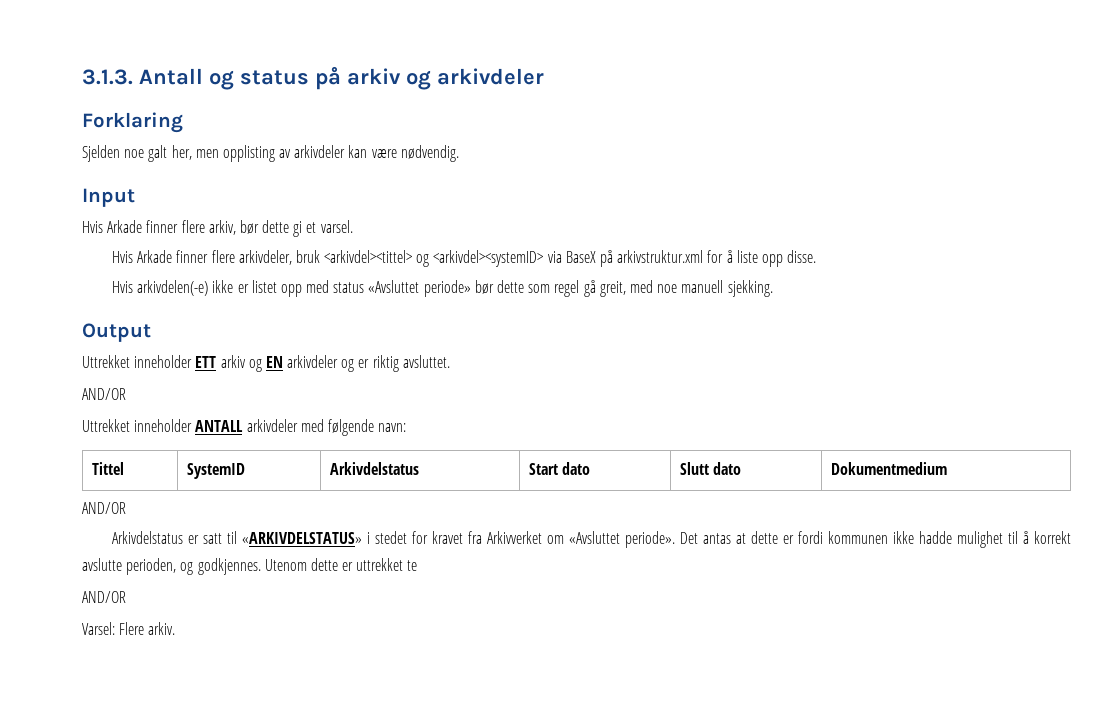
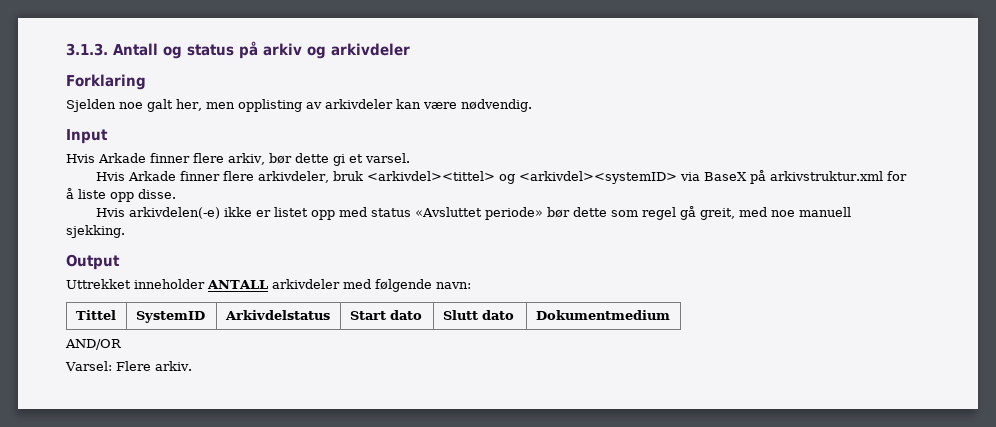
- Uttrekket inneholder ETT arkiv og EN arkivdeler og er riktig avsluttet.
- AND/OR
- Arkivdelstatus er satt til «ARKIVDELSTATUS» i stedet for kravet fra Arkivverket om «Avsluttet periode». Det antas at dette er fordi kommunen ikke hadde mulighet til å korrekt avslutte perioden, og godkjennes. Utenom dette er uttrekket te
- AND/OR

